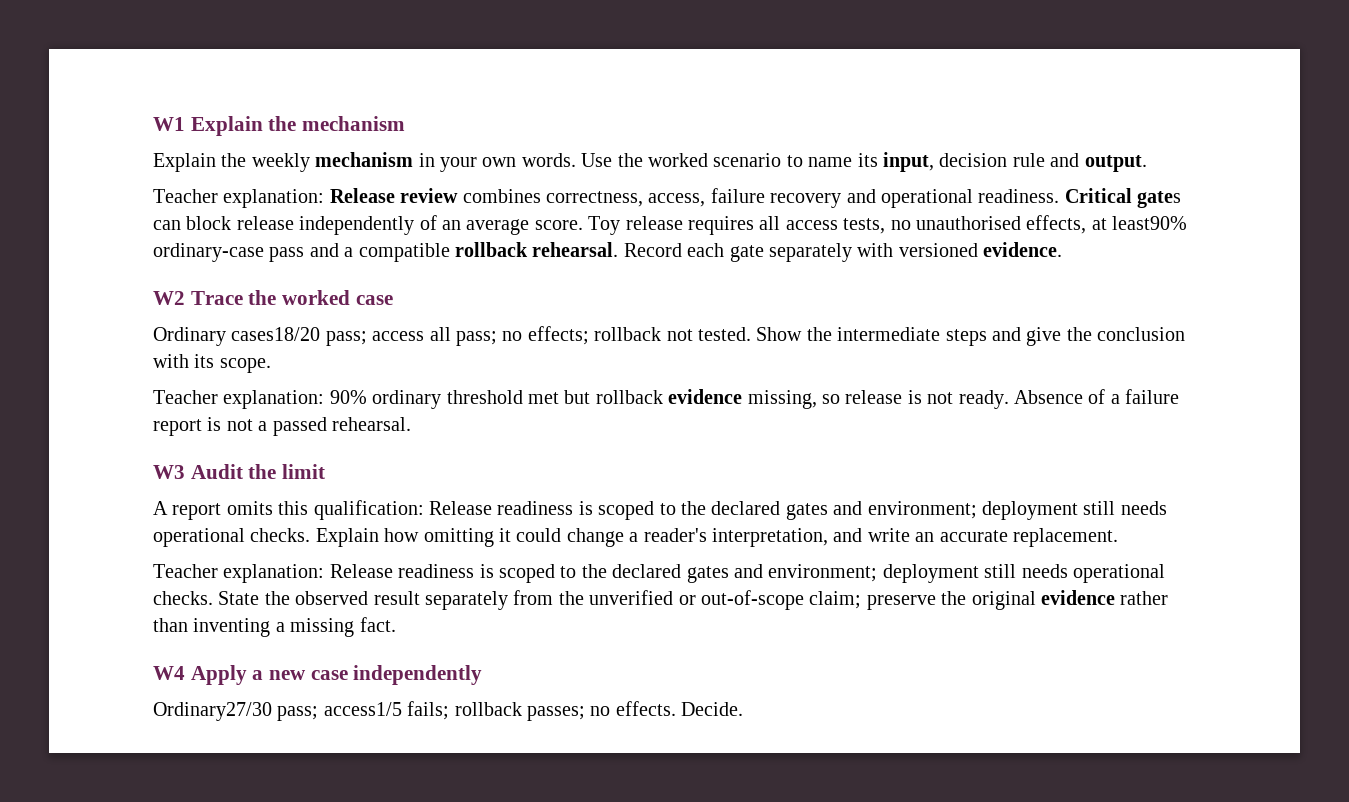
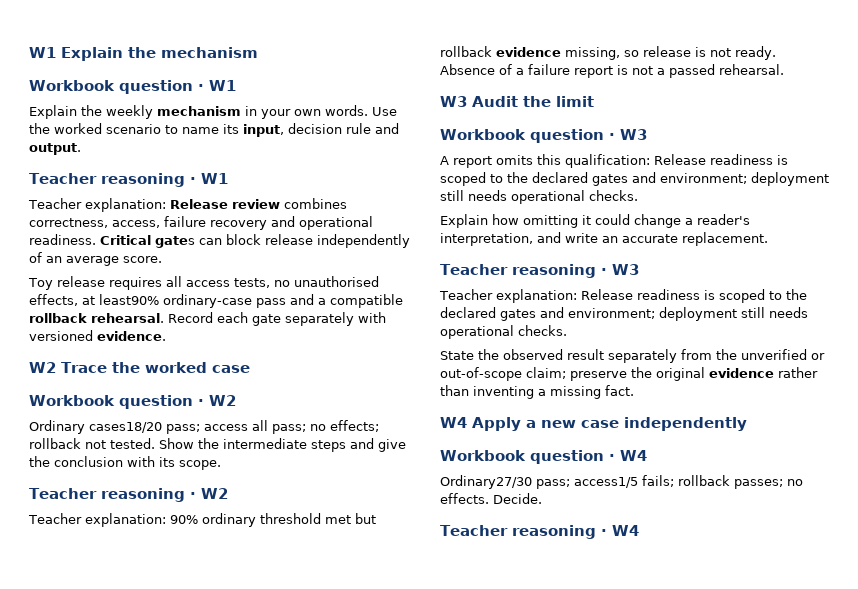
+ Workbook question · W1
+ Teacher reasoning · W1
- Critical gates can block release independently of an average score. Toy release requires all access tests, no unauthorised effects, at least90% ordinary-case pass and a compatible rollback rehearsal.
+ Critical gates can block release independently of an average score.
+ Toy release requires all access tests, no unauthorised effects, at least90% ordinary-case pass and a compatible rollback rehearsal.
+ Workbook question · W2
+ Teacher reasoning · W2
+ Workbook question · W3
- A report omits this qualification: Release readiness is scoped to the declared gates and environment; deployment still needs operational checks. Explain how omitting it could change a reader's interpretation, and write an accurate replacement.
+ A report omits this qualification: Release readiness is scoped to the declared gates and environment; deployment still needs operational checks.
+ Explain how omitting it could change a reader's interpretation, and write an accurate replacement.
+ Teacher reasoning · W3
- Teacher explanation: Release readiness is scoped to the declared gates and environment; deployment still needs operational checks. State the observed result separately from the unverified or out-of-scope claim; preserve the original evidence rather than inventing a missing fact.
+ Teacher explanation: Release readiness is scoped to the declared gates and environment; deployment still needs operational checks.
+ State the observed result separately from the unverified or out-of-scope claim; preserve the original evidence rather than inventing a missing fact.
+ Workbook question · W4
+ Teacher reasoning · W4

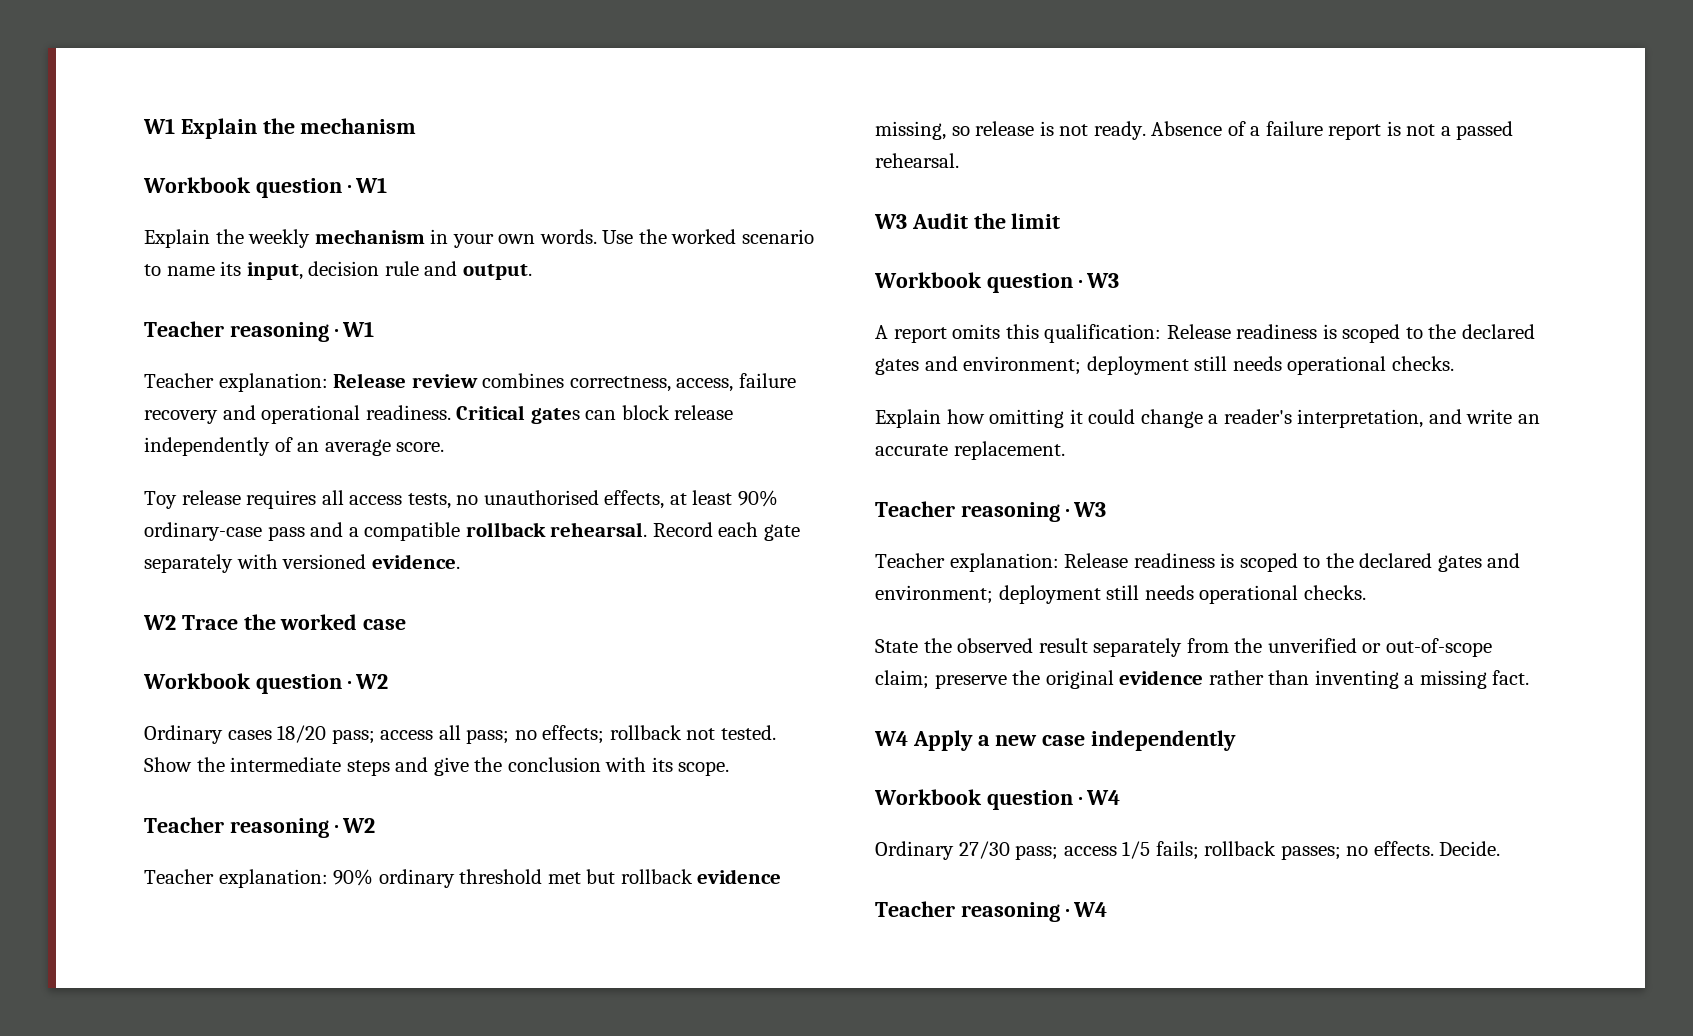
- Toy release requires all access tests, no unauthorised effects, at least90% ordinary-case pass and a compatible rollback rehearsal.
+ Toy release requires all access tests, no unauthorised effects, at least 90% ordinary-case pass and a compatible rollback rehearsal.
- Ordinary cases18/20 pass; access all pass; no effects; rollback not tested.
+ Ordinary cases 18/20 pass; access all pass; no effects; rollback not tested.
- Ordinary27/30 pass; access1/5 fails; rollback passes; no effects.
+ Ordinary 27/30 pass; access 1/5 fails; rollback passes; no effects.

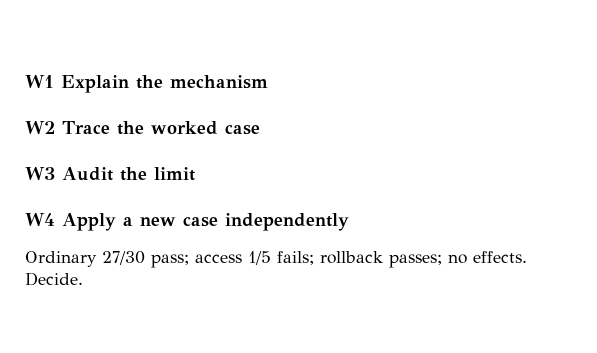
- Workbook question · W1
- Explain the weekly mechanism in your own words. Use the worked scenario to name its input, decision rule and output.
- Teacher reasoning · W1
- Teacher explanation: Release review combines correctness, access, failure recovery and operational readiness. Critical gates can block release independently of an average score.
- Toy release requires all access tests, no unauthorised effects, at least 90% ordinary-case pass and a compatible rollback rehearsal. Record each gate separately with versioned evidence.
- Workbook question · W2
- Ordinary cases 18/20 pass; access all pass; no effects; rollback not tested. Show the intermediate steps and give the conclusion with its scope.
- Teacher reasoning · W2
- Teacher explanation: 90% ordinary threshold met but rollback evidence missing, so release is not ready. Absence of a failure report is not a passed rehearsal.
  W3 Audit the limit
- Workbook question · W3
- A report omits this qualification: Release readiness is scoped to the declared gates and environment; deployment still needs operational checks.
- Explain how omitting it could change a reader's interpretation, and write an accurate replacement.
- Teacher reasoning · W3
- Teacher explanation: Release readiness is scoped to the declared gates and environment; deployment still needs operational checks.
- State the observed result separately from the unverified or out-of-scope claim; preserve the original evidence rather than inventing a missing fact.
- Workbook question · W4
- Teacher reasoning · W4

